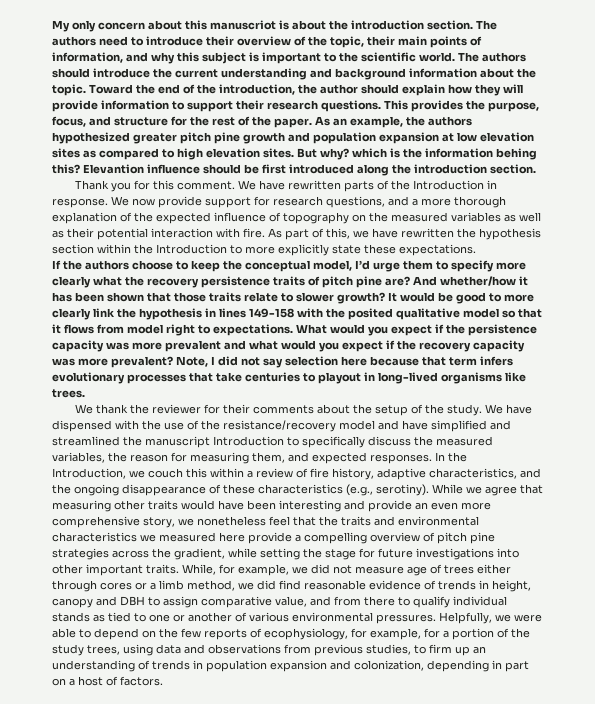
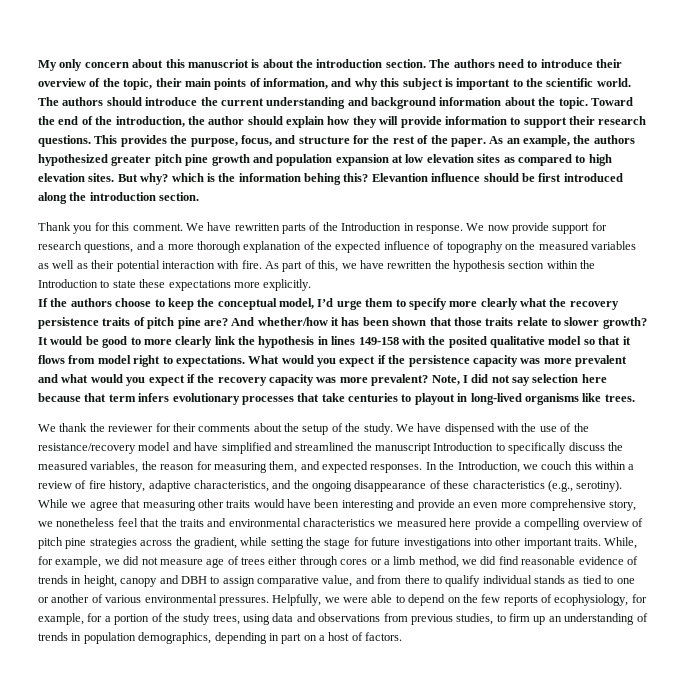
- As part of this, we have rewritten the hypothesis section within the Introduction to more explicitly state these expectations.
+ As part of this, we have rewritten the hypothesis section within the Introduction to state these expectations more explicitly.
- Helpfully, we were able to depend on the few reports of ecophysiology, for example, for a portion of the study trees, using data and observations from previous studies, to firm up an understanding of trends in population expansion and colonization, depending in part on a host of factors.
+ Helpfully, we were able to depend on the few reports of ecophysiology, for example, for a portion of the study trees, using data and observations from previous studies, to firm up an understanding of trends in population demographics, depending in part on a host of factors.

